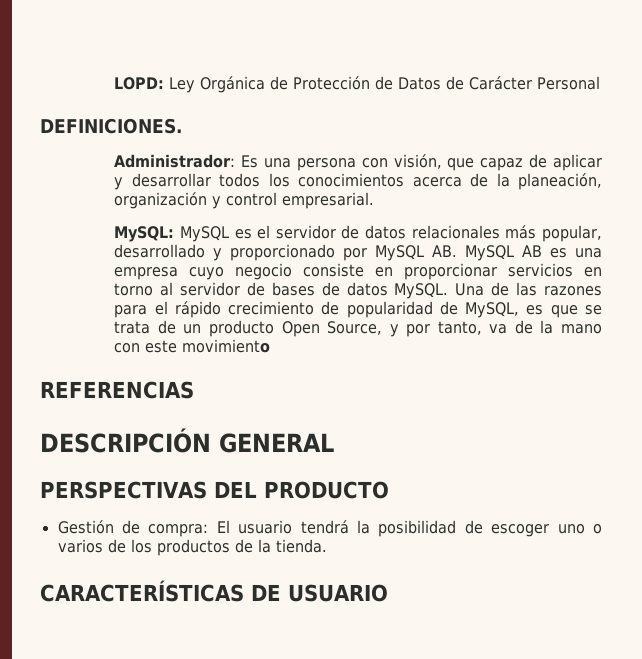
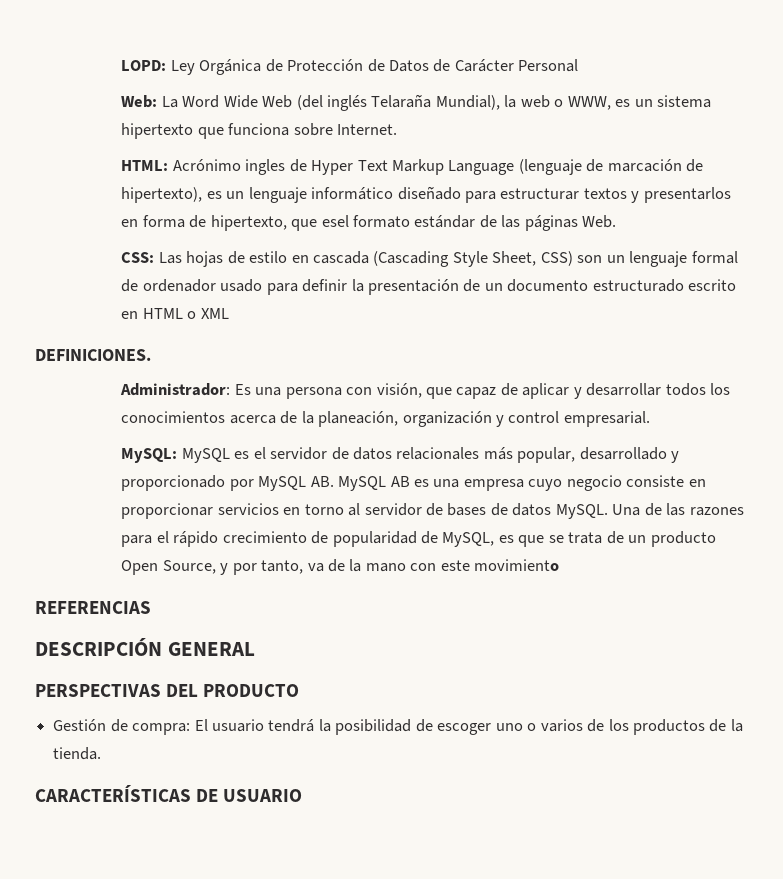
+ Web: La Word Wide Web (del inglés Telaraña Mundial), la web o WWW, es un sistema hipertexto que funciona sobre Internet.
+ HTML: Acrónimo ingles de Hyper Text Markup Language (lenguaje de marcación de hipertexto), es un lenguaje informático diseñado para estructurar textos y presentarlos en forma de hipertexto, que esel formato estándar de las páginas Web.
+ CSS: Las hojas de estilo en cascada (Cascading Style Sheet, CSS) son un lenguaje formal de ordenador usado para definir la presentación de un documento estructurado escrito en HTML o XML

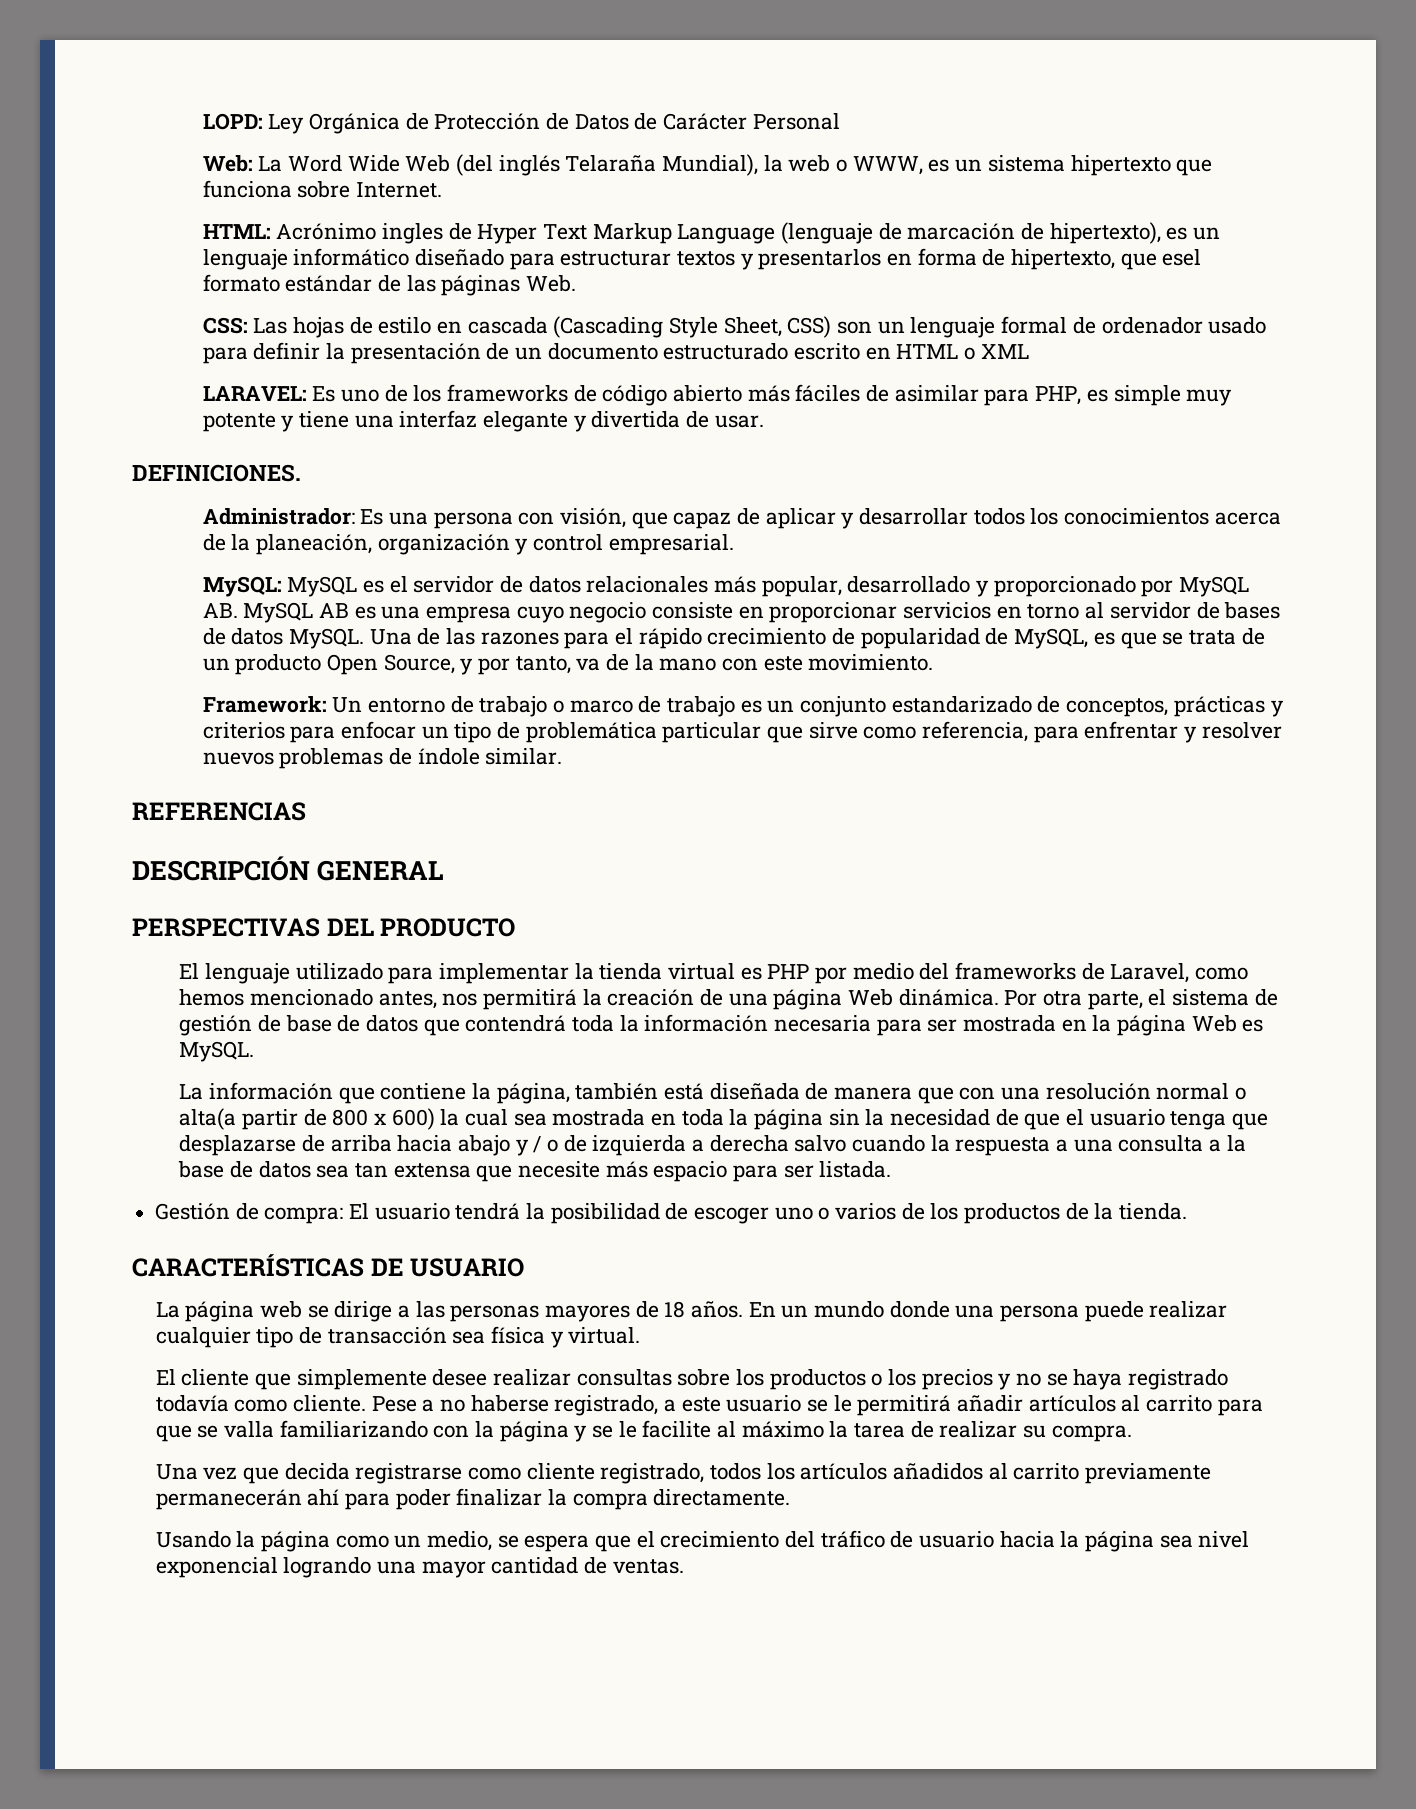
+ LARAVEL: Es uno de los frameworks de código abierto más fáciles de asimilar para PHP, es simple muy potente y tiene una interfaz elegante y divertida de usar.
- Una de las razones para el rápido crecimiento de popularidad de MySQL, es que se trata de un producto Open Source, y por tanto, va de la mano con este movimiento
+ Una de las razones para el rápido crecimiento de popularidad de MySQL, es que se trata de un producto Open Source, y por tanto, va de la mano con este movimiento.
+ Framework: Un entorno de trabajo o marco de trabajo es un conjunto estandarizado de conceptos, prácticas y criterios para enfocar un tipo de problemática particular que sirve como referencia, para enfrentar y resolver nuevos problemas de índole similar.
+ El lenguaje utilizado para implementar la tienda virtual es PHP por medio del frameworks de Laravel, como hemos mencionado antes, nos permitirá la creación de una página Web dinámica. Por otra parte, el sistema de gestión de base de datos que contendrá toda la información necesaria para ser mostrada en la página Web es MySQL.
+ La información que contiene la página, también está diseñada de manera que con una resolución normal o alta(a partir de 800 x 600) la cual sea mostrada en toda la página sin la necesidad de que el usuario tenga que desplazarse de arriba hacia abajo y / o de izquierda a derecha salvo cuando la respuesta a una consulta a la base de datos sea tan extensa que necesite más espacio para ser listada.
+ La página web se dirige a las personas mayores de 18 años. En un mundo donde una persona puede realizar cualquier tipo de transacción sea física y virtual.
+ El cliente que simplemente desee realizar consultas sobre los productos o los precios y no se haya registrado todavía como cliente. Pese a no haberse registrado, a este usuario se le permitirá añadir artículos al carrito para que se valla familiarizando con la página y se le facilite al máximo la tarea de realizar su compra.
+ Una vez que decida registrarse como cliente registrado, todos los artículos añadidos al carrito previamente permanecerán ahí para poder finalizar la compra directamente.
+ Usando la página como un medio, se espera que el crecimiento del tráfico de usuario hacia la página sea nivel exponencial logrando una mayor cantidad de ventas.

